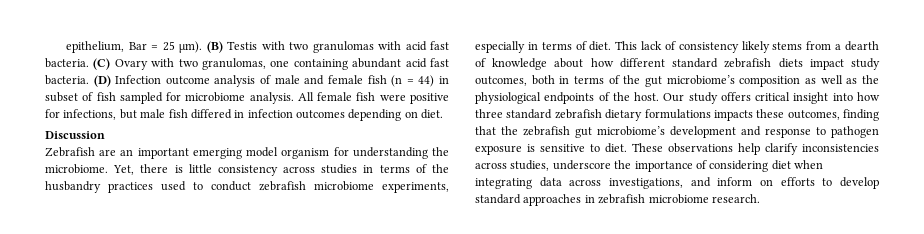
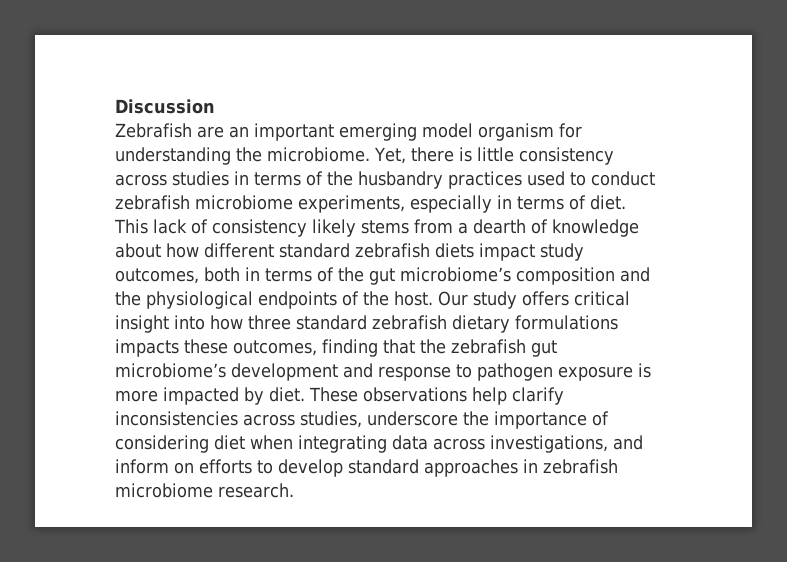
- epithelium, Bar = 25 µm). (B) Testis with two granulomas with acid fast bacteria. (C) Ovary with two granulomas, one containing abundant acid fast bacteria. (D) Infection outcome analysis of male and female fish (n = 44) in subset of fish sampled for microbiome analysis. All female fish were positive for infections, but male fish differed in infection outcomes depending on diet.
- This lack of consistency likely stems from a dearth of knowledge about how different standard zebrafish diets impact study outcomes, both in terms of the gut microbiome’s composition as well as the physiological endpoints of the host.
+ This lack of consistency likely stems from a dearth of knowledge about how different standard zebrafish diets impact study outcomes, both in terms of the gut microbiome’s composition and the physiological endpoints of the host.
- Our study offers critical insight into how three standard zebrafish dietary formulations impacts these outcomes, finding that the zebrafish gut microbiome’s development and response to pathogen exposure is sensitive to diet.
+ Our study offers critical insight into how three standard zebrafish dietary formulations impacts these outcomes, finding that the zebrafish gut microbiome’s development and response to pathogen exposure is more impacted by diet.

